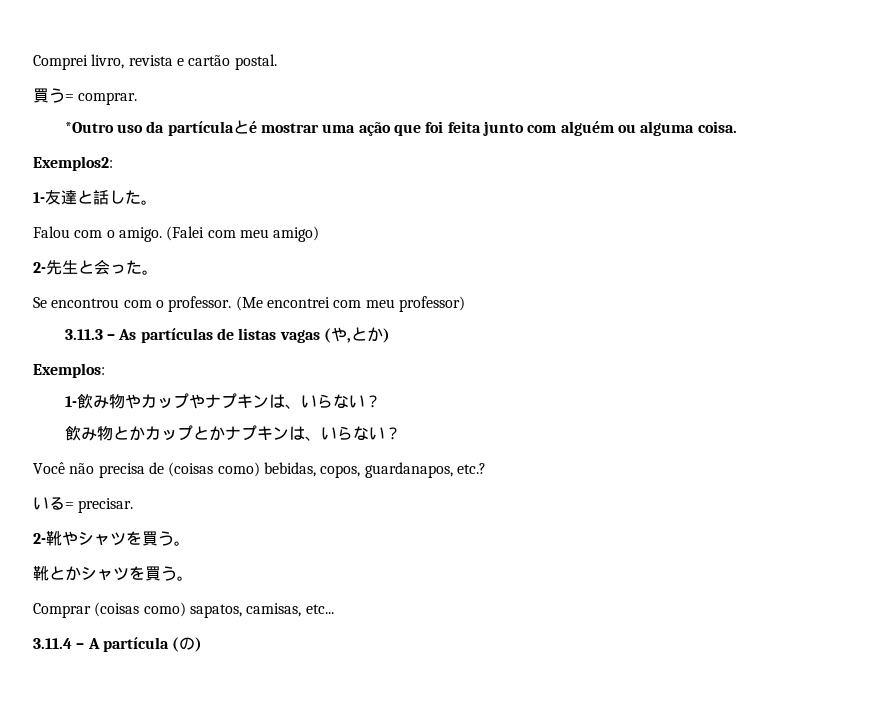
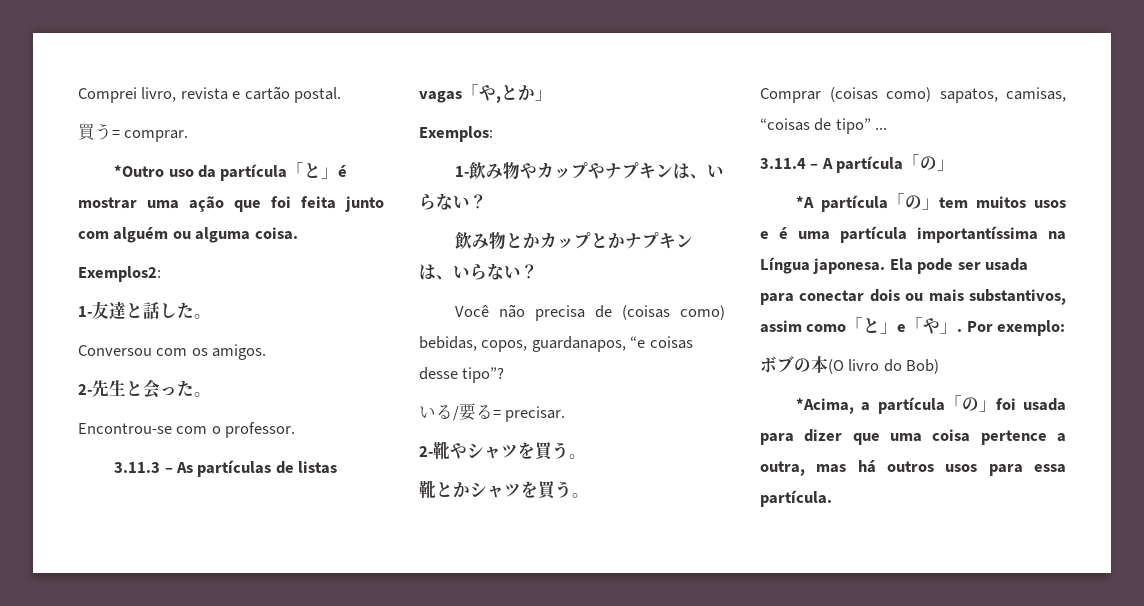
- *Outro uso da partículaとé mostrar uma ação que foi feita junto com alguém ou alguma coisa.
+ *Outro uso da partícula「と」é mostrar uma ação que foi feita junto com alguém ou alguma coisa.
- Falou com o amigo. (Falei com meu amigo)
+ Conversou com os amigos.
- Se encontrou com o professor. (Me encontrei com meu professor)
+ Encontrou-se com o professor.
- 3.11.3 – As partículas de listas vagas (や,とか)
+ 3.11.3 – As partículas de listas vagas「や,とか」
- Você não precisa de (coisas como) bebidas, copos, guardanapos, etc.?
+ Você não precisa de (coisas como) bebidas, copos, guardanapos, “e coisas desse tipo”?
- いる= precisar.
+ いる/要る= precisar.
- Comprar (coisas como) sapatos, camisas, etc...
+ Comprar (coisas como) sapatos, camisas, “coisas de tipo” ...
- 3.11.4 – A partícula (の)
+ 3.11.4 – A partícula「の」
+ *A partícula「の」tem muitos usos e é uma partícula importantíssima na Língua japonesa. Ela pode ser usada para conectar dois ou mais substantivos, assim como「と」e「や」. Por exemplo:
+ ボブの本(O livro do Bob)
+ *Acima, a partícula「の」foi usada para dizer que uma coisa pertence a outra, mas há outros usos para essa partícula.

